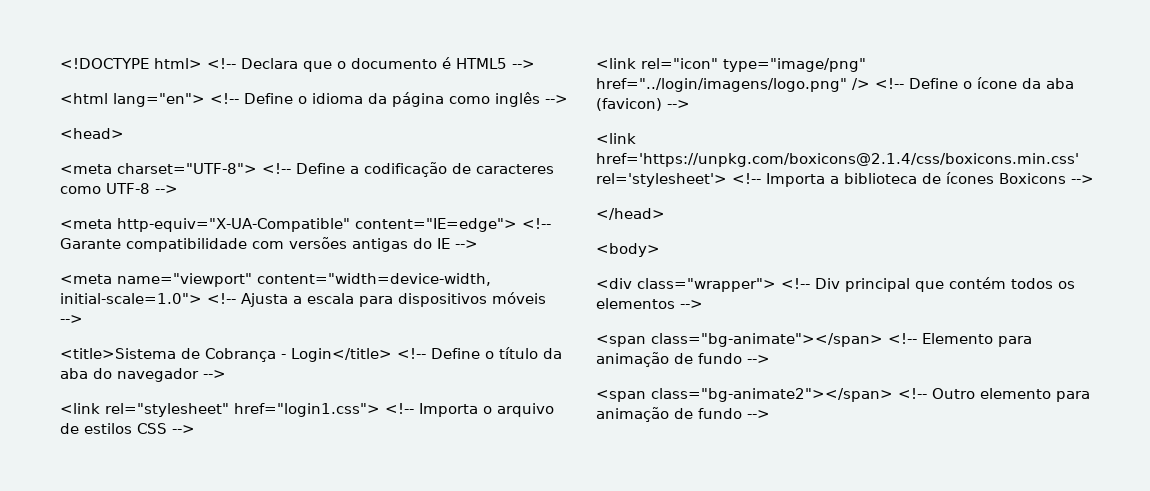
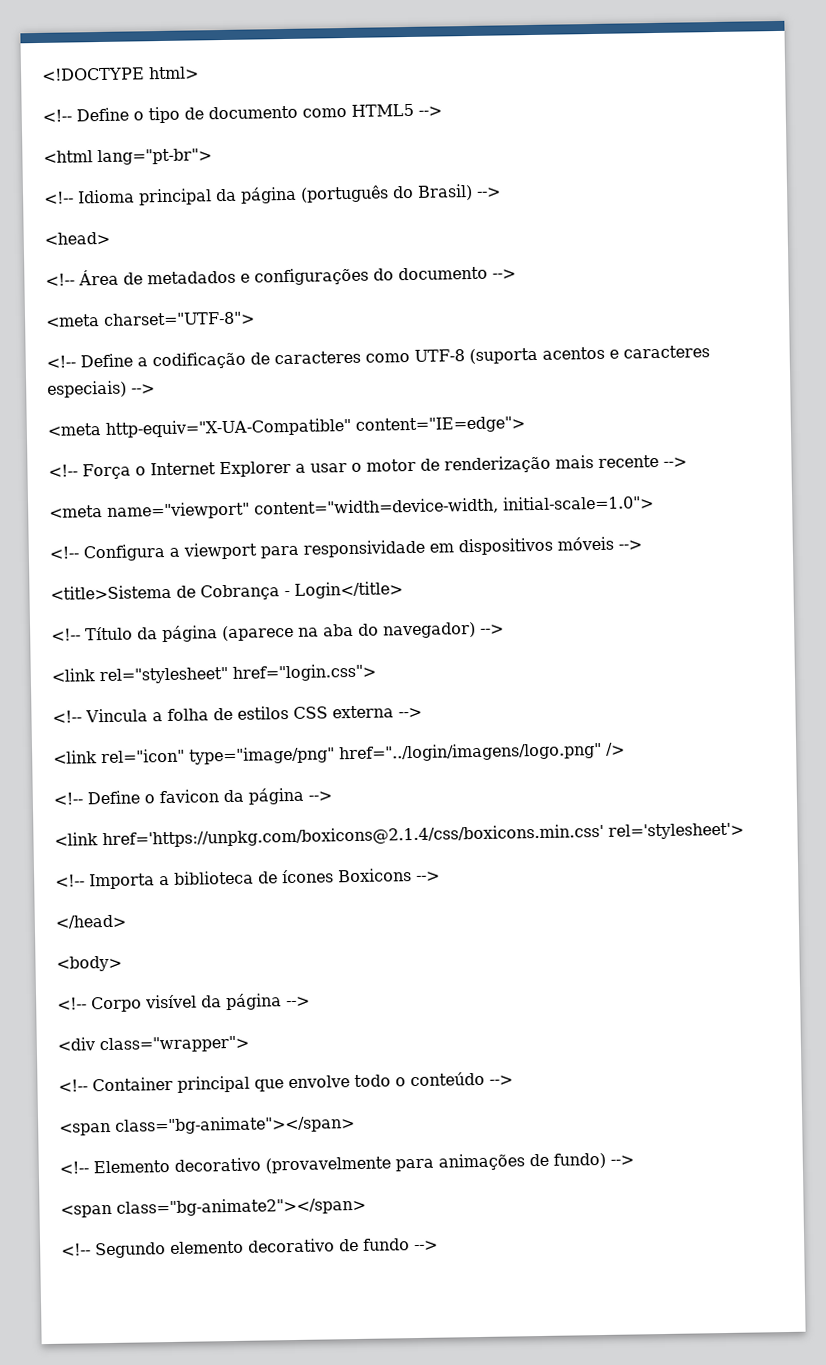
- <!DOCTYPE html> <!-- Declara que o documento é HTML5 -->
- <html lang="en"> <!-- Define o idioma da página como inglês -->
+ <!DOCTYPE html>
+ <!-- Define o tipo de documento como HTML5 -->
+ <html lang="pt-br">
+ <!-- Idioma principal da página (português do Brasil) -->
  <head>
+ <!-- Área de metadados e configurações do documento -->
- <meta charset="UTF-8"> <!-- Define a codificação de caracteres como UTF-8 -->
+ <meta charset="UTF-8">
+ <!-- Define a codificação de caracteres como UTF-8 (suporta acentos e caracteres especiais) -->
- <meta http-equiv="X-UA-Compatible" content="IE=edge"> <!-- Garante compatibilidade com versões antigas do IE -->
+ <meta http-equiv="X-UA-Compatible" content="IE=edge">
+ <!-- Força o Internet Explorer a usar o motor de renderização mais recente -->
- <meta name="viewport" content="width=device-width, initial-scale=1.0"> <!-- Ajusta a escala para dispositivos móveis -->
+ <meta name="viewport" content="width=device-width, initial-scale=1.0">
+ <!-- Configura a viewport para responsividade em dispositivos móveis -->
- <title>Sistema de Cobrança - Login</title> <!-- Define o título da aba do navegador -->
+ <title>Sistema de Cobrança - Login</title>
+ <!-- Título da página (aparece na aba do navegador) -->
- <link rel="stylesheet" href="login1.css"> <!-- Importa o arquivo de estilos CSS -->
+ <link rel="stylesheet" href="login.css">
+ <!-- Vincula a folha de estilos CSS externa -->
- <link rel="icon" type="image/png" href="../login/imagens/logo.png" /> <!-- Define o ícone da aba (favicon) -->
+ <link rel="icon" type="image/png" href="../login/imagens/logo.png" />
+ <!-- Define o favicon da página -->
- <link href='https://unpkg.com/boxicons@2.1.4/css/boxicons.min.css' rel='stylesheet'> <!-- Importa a biblioteca de ícones Boxicons -->
+ <link href='https://unpkg.com/boxicons@2.1.4/css/boxicons.min.css' rel='stylesheet'>
+ <!-- Importa a biblioteca de ícones Boxicons -->
- <div class="wrapper"> <!-- Div principal que contém todos os elementos -->
+ <!-- Corpo visível da página -->
+ <div class="wrapper">
+ <!-- Container principal que envolve todo o conteúdo -->
- <span class="bg-animate"></span> <!-- Elemento para animação de fundo -->
- <span class="bg-animate2"></span> <!-- Outro elemento para animação de fundo -->
+ <span class="bg-animate"></span>
+ <!-- Elemento decorativo (provavelmente para animações de fundo) -->
+ <span class="bg-animate2"></span>
+ <!-- Segundo elemento decorativo de fundo -->

